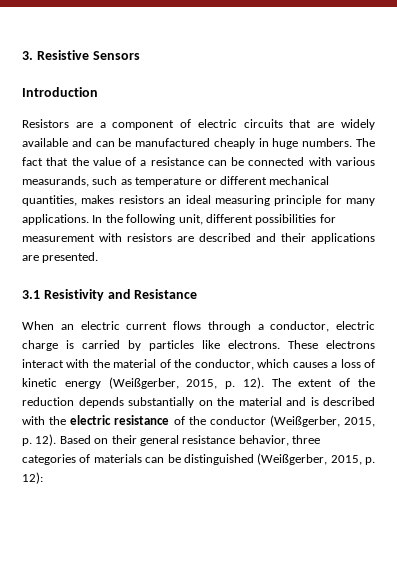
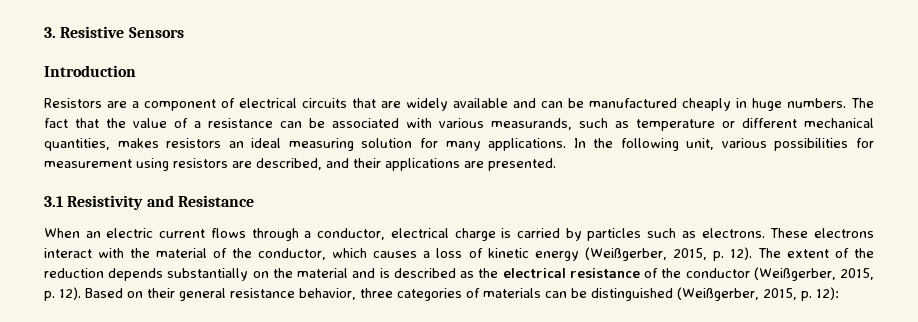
- Resistors are a component of electric circuits that are widely available and can be manufactured cheaply in huge numbers.
+ Resistors are a component of electrical circuits that are widely available and can be manufactured cheaply in huge numbers.
- The fact that the value of a resistance can be connected with various measurands, such as temperature or different mechanical quantities, makes resistors an ideal measuring principle for many applications.
+ The fact that the value of a resistance can be associated with various measurands, such as temperature or different mechanical quantities, makes resistors an ideal measuring solution for many applications.
- In the following unit, different possibilities for measurement with resistors are described and their applications are presented.
+ In the following unit, various possibilities for measurement using resistors are described, and their applications are presented.
- When an electric current flows through a conductor, electric charge is carried by particles like electrons.
+ When an electric current flows through a conductor, electrical charge is carried by particles such as electrons.
- The extent of the reduction depends substantially on the material and is described with the electric resistance of the conductor (Weißgerber, 2015, p. 12).
+ The extent of the reduction depends substantially on the material and is described as the electrical resistance of the conductor (Weißgerber, 2015, p. 12).

